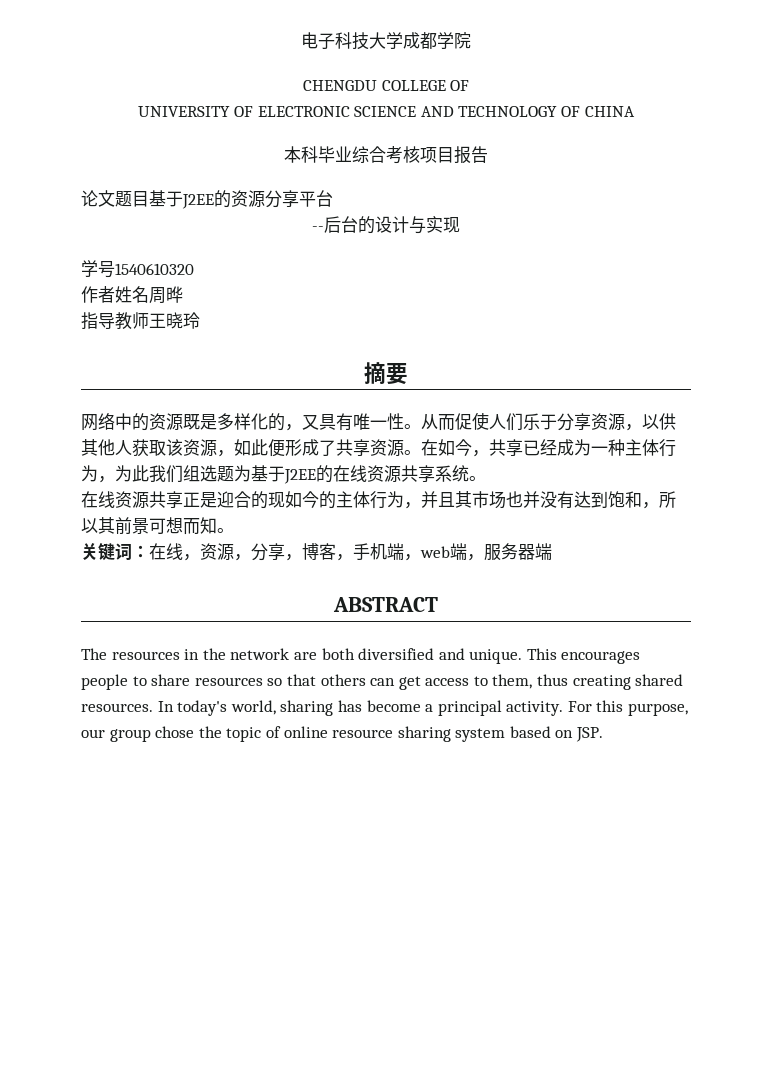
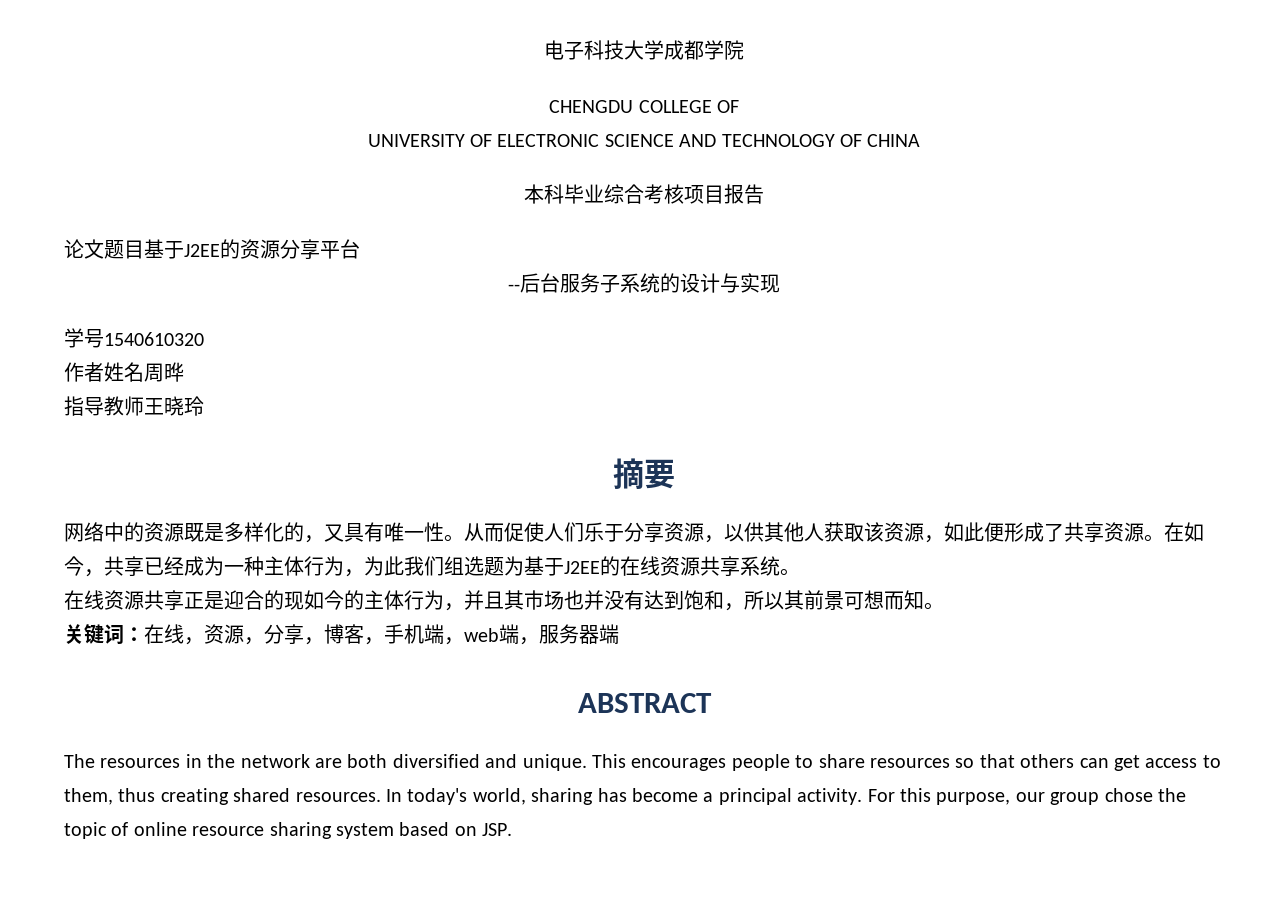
- --后台的设计与实现
+ --后台服务子系统的设计与实现

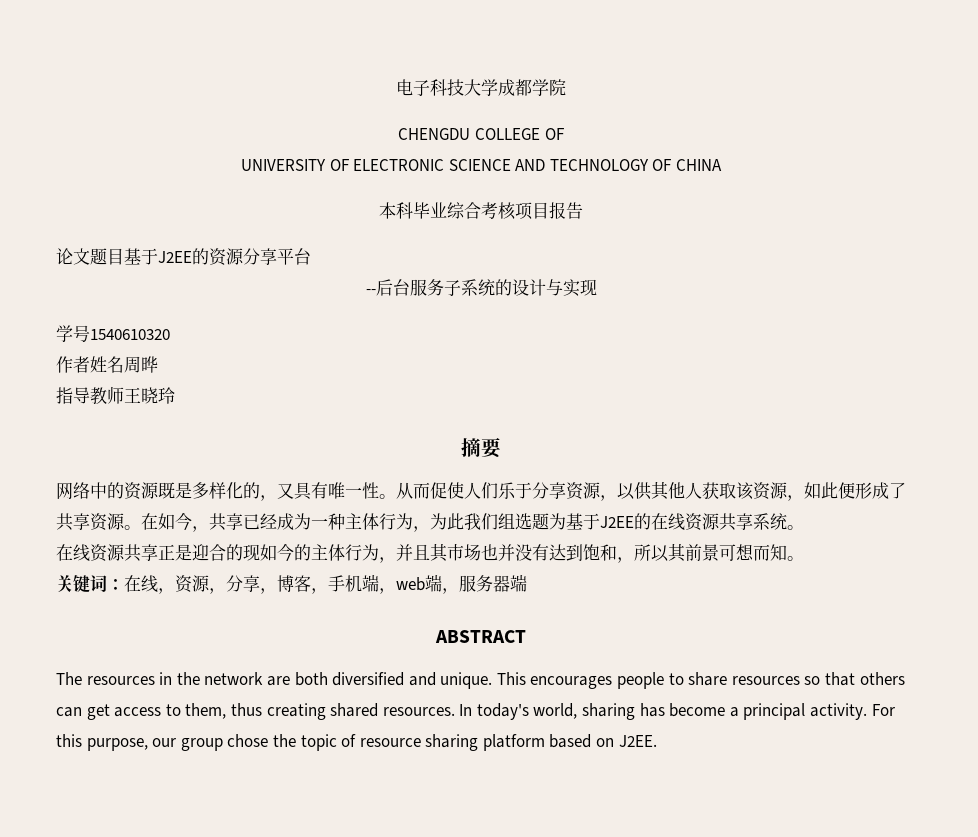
- For this purpose, our group chose the topic of online resource sharing system based on JSP.
+ For this purpose, our group chose the topic of resource sharing platform based on J2EE.

